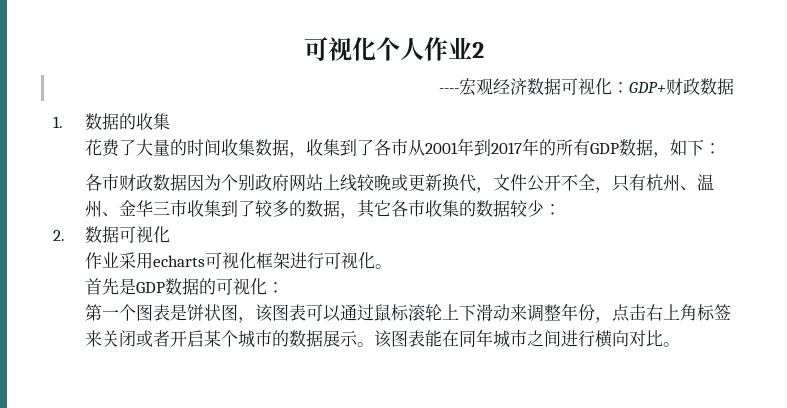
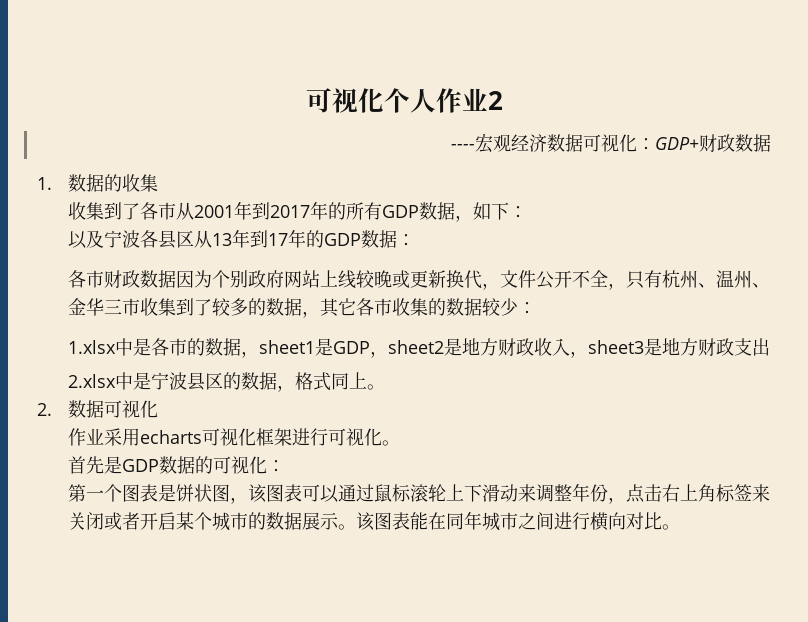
- 花费了大量的时间收集数据，收集到了各市从2001年到2017年的所有GDP数据，如下：
+ 收集到了各市从2001年到2017年的所有GDP数据，如下：
+ 以及宁波各县区从13年到17年的GDP数据：
+ 1.xlsx中是各市的数据，sheet1是GDP，sheet2是地方财政收入，sheet3是地方财政支出
+ 2.xlsx中是宁波县区的数据，格式同上。

